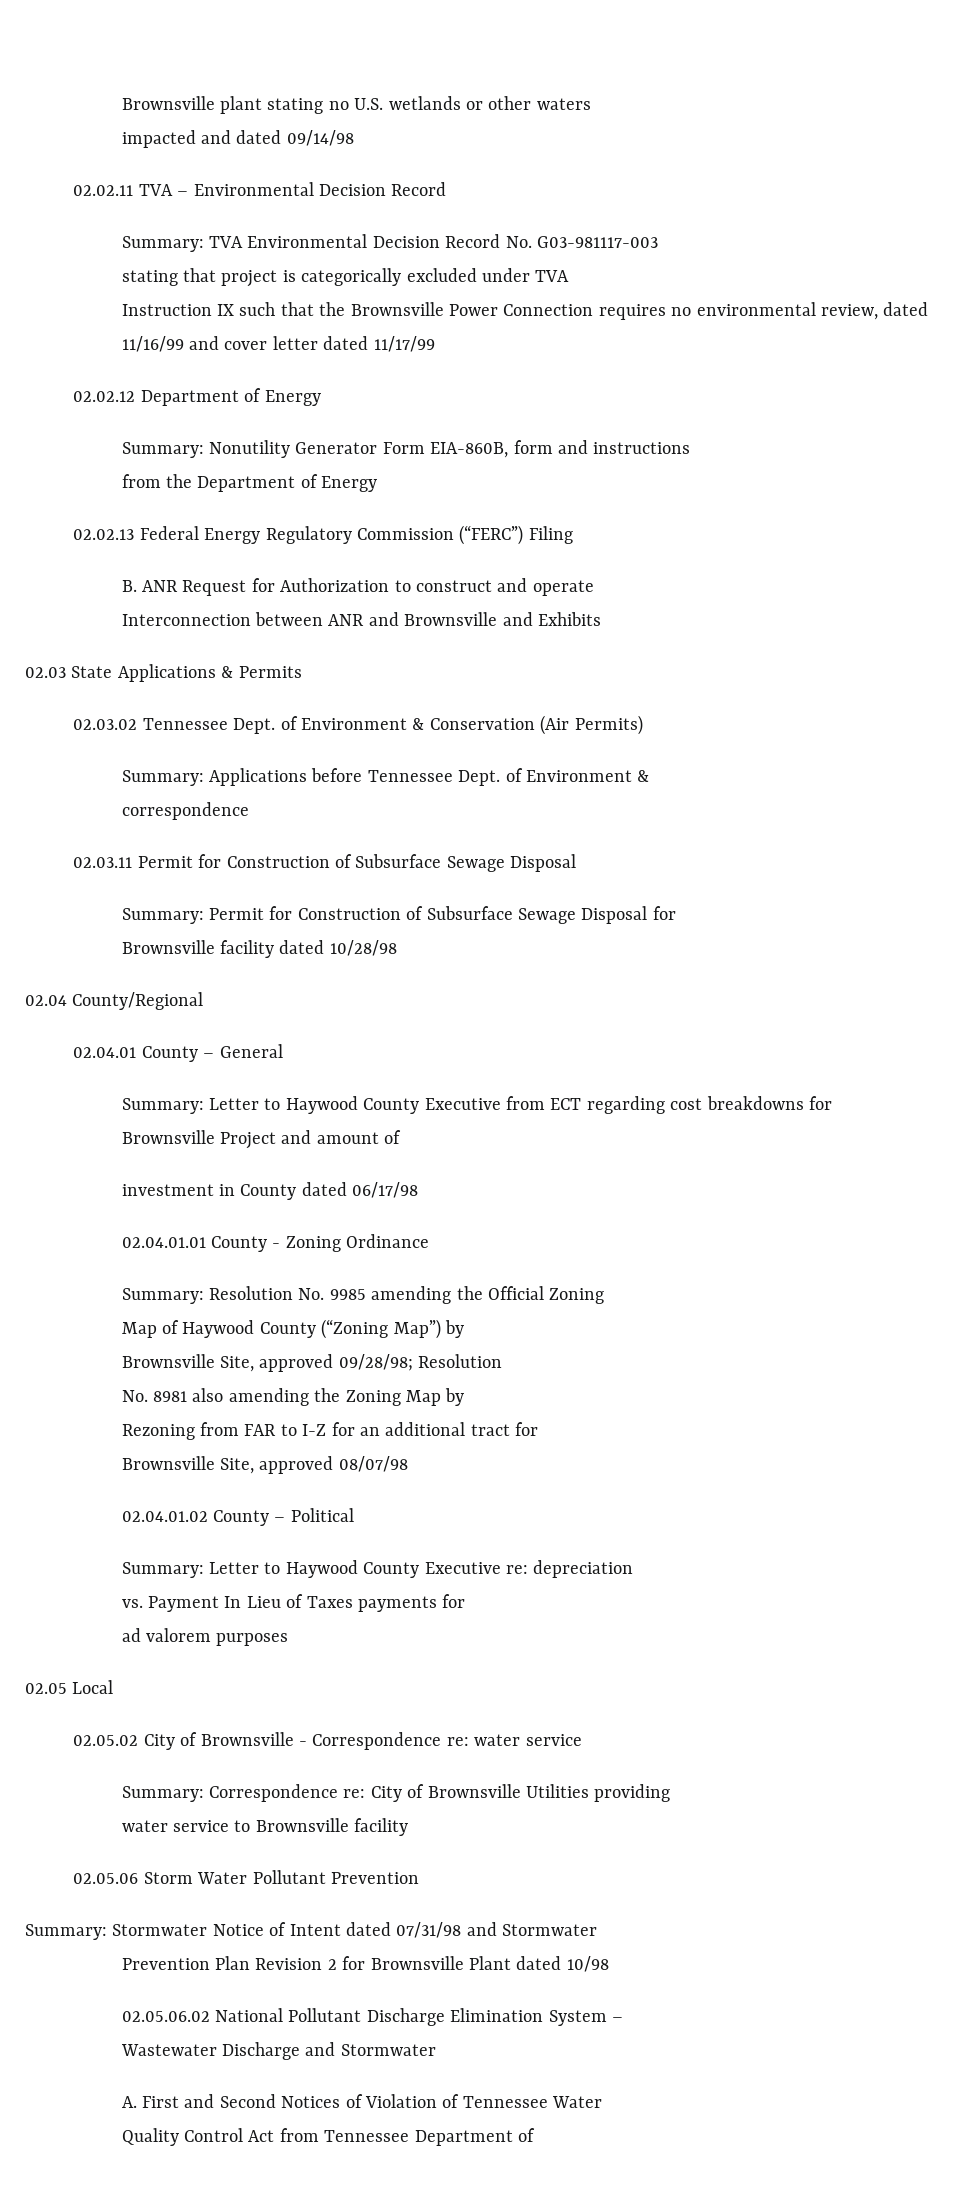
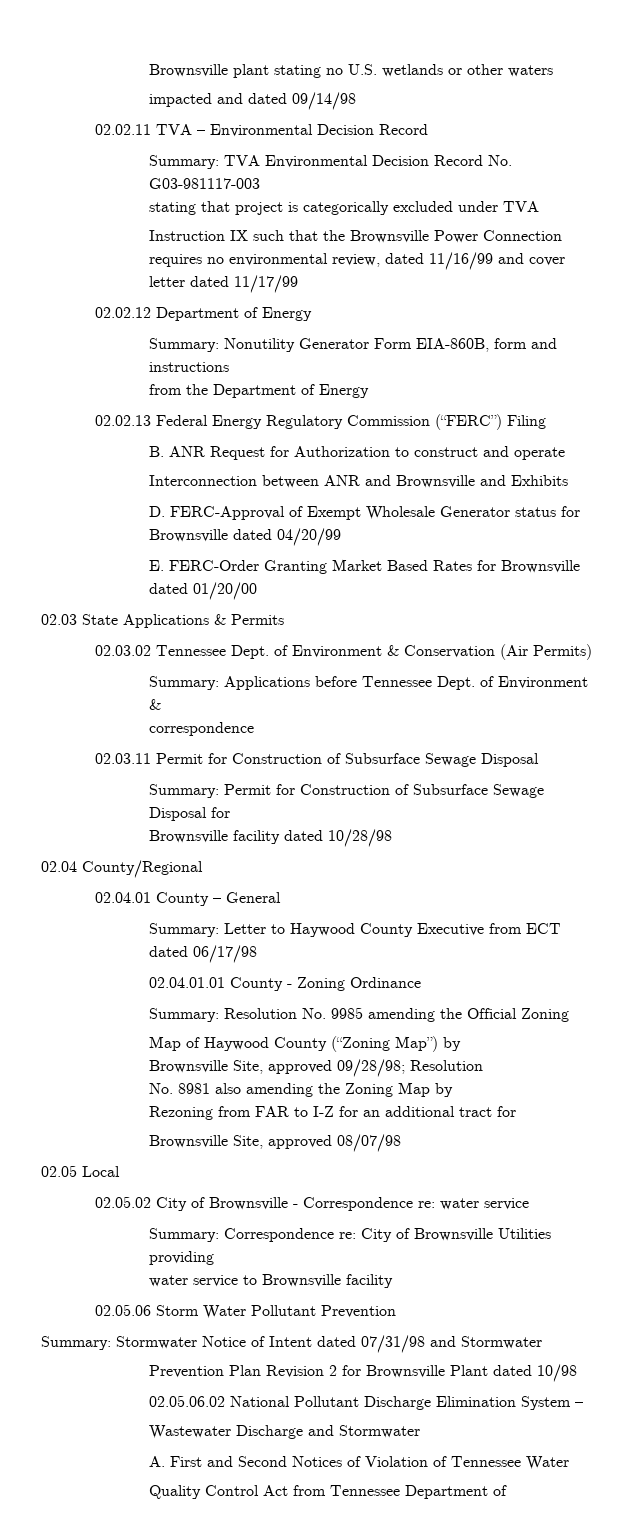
+ D. FERC-Approval of Exempt Wholesale Generator status for Brownsville dated 04/20/99
+ E. FERC-Order Granting Market Based Rates for Brownsville dated 01/20/00
- Summary: Letter to Haywood County Executive from ECT regarding cost breakdowns for Brownsville Project and amount of
- investment in County dated 06/17/98
+ Summary: Letter to Haywood County Executive from ECT dated 06/17/98
- 02.04.01.02 County – Political
- Summary: Letter to Haywood County Executive re: depreciation
- vs. Payment In Lieu of Taxes payments for
- ad valorem purposes

